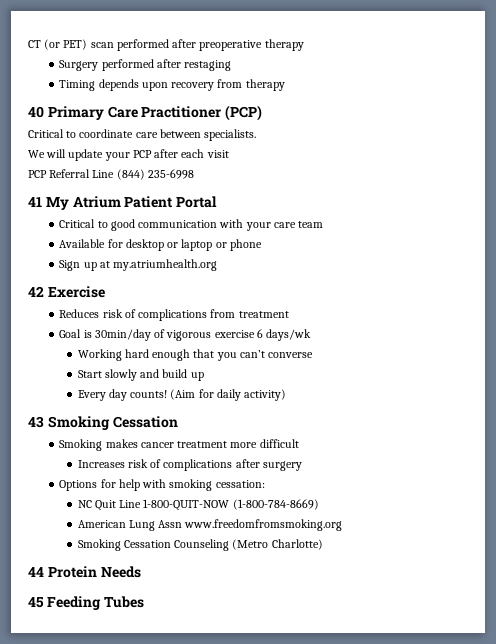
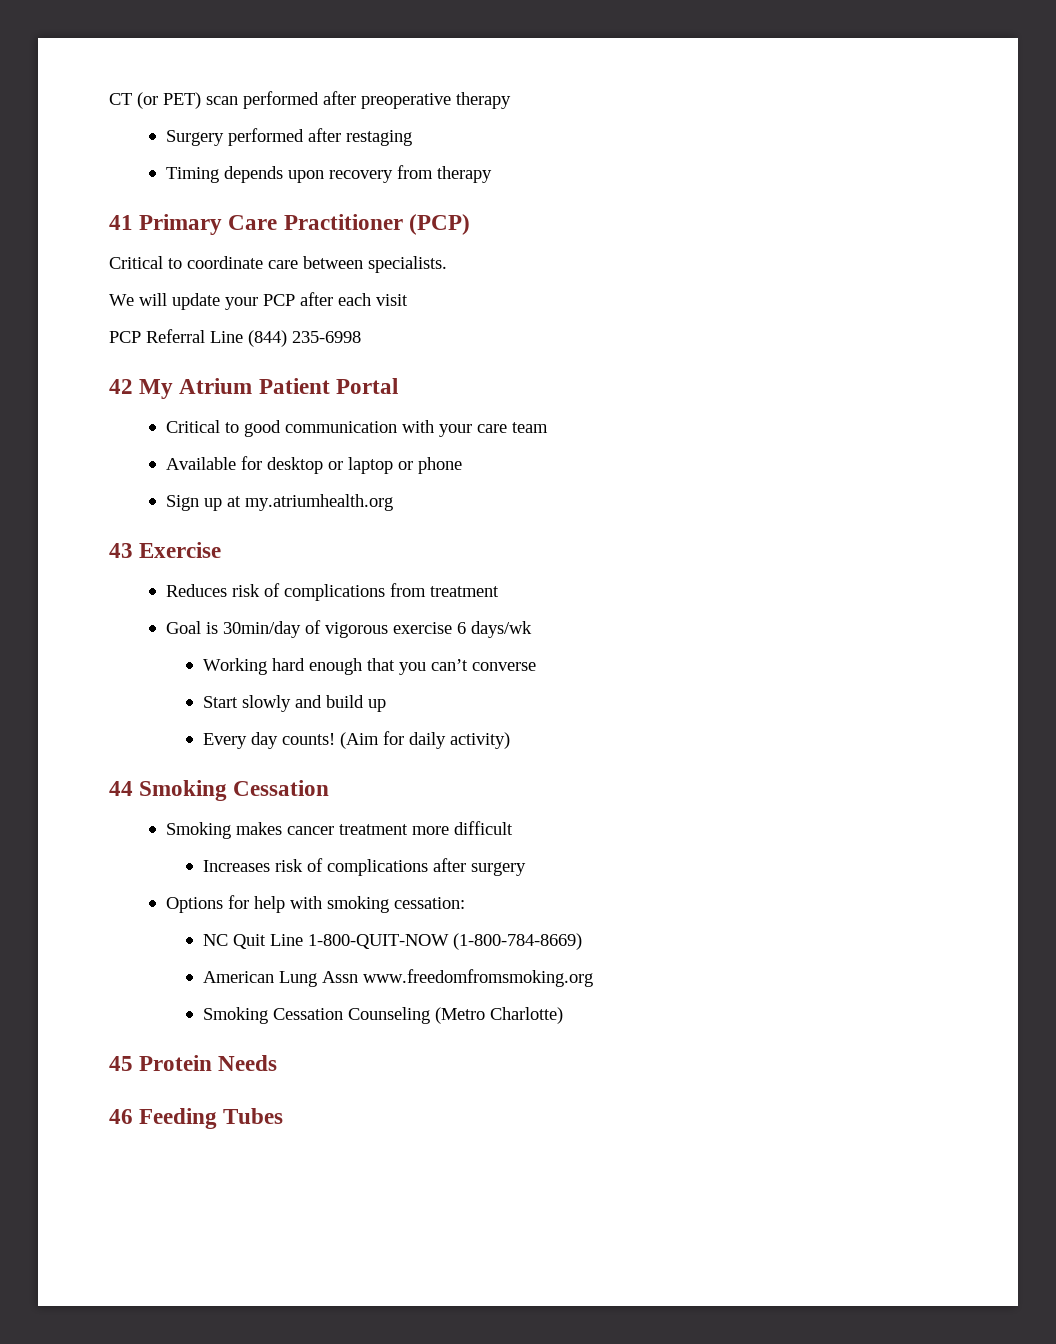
- 40 Primary Care Practitioner (PCP)
+ 41 Primary Care Practitioner (PCP)
- 41 My Atrium Patient Portal
+ 42 My Atrium Patient Portal
- 42 Exercise
+ 43 Exercise
- 43 Smoking Cessation
+ 44 Smoking Cessation
- 44 Protein Needs
+ 45 Protein Needs
- 45 Feeding Tubes
+ 46 Feeding Tubes

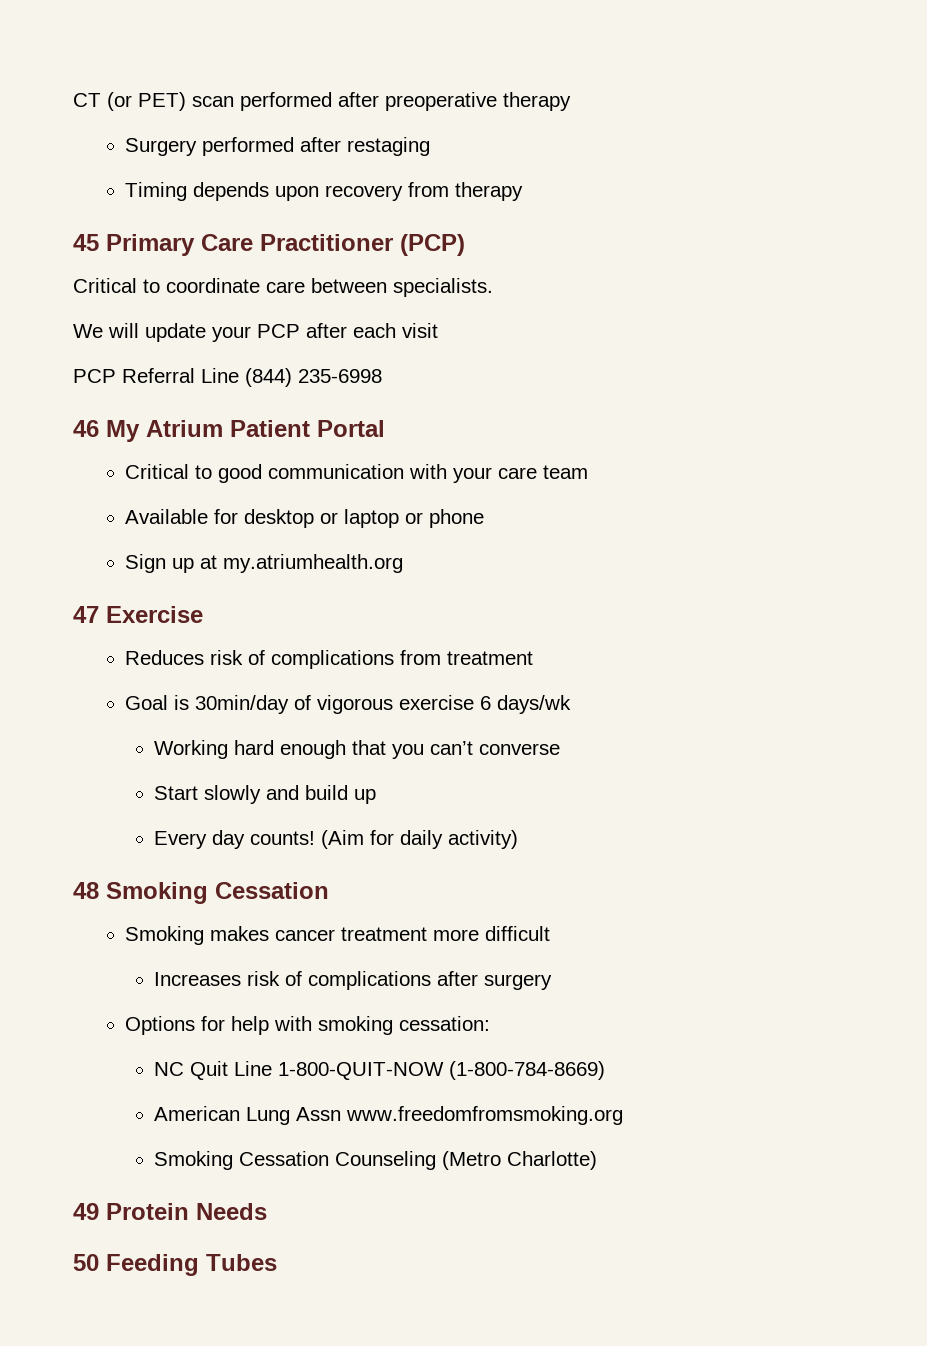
- 41 Primary Care Practitioner (PCP)
+ 45 Primary Care Practitioner (PCP)
- 42 My Atrium Patient Portal
+ 46 My Atrium Patient Portal
- 43 Exercise
+ 47 Exercise
- 44 Smoking Cessation
+ 48 Smoking Cessation
- 45 Protein Needs
+ 49 Protein Needs
- 46 Feeding Tubes
+ 50 Feeding Tubes

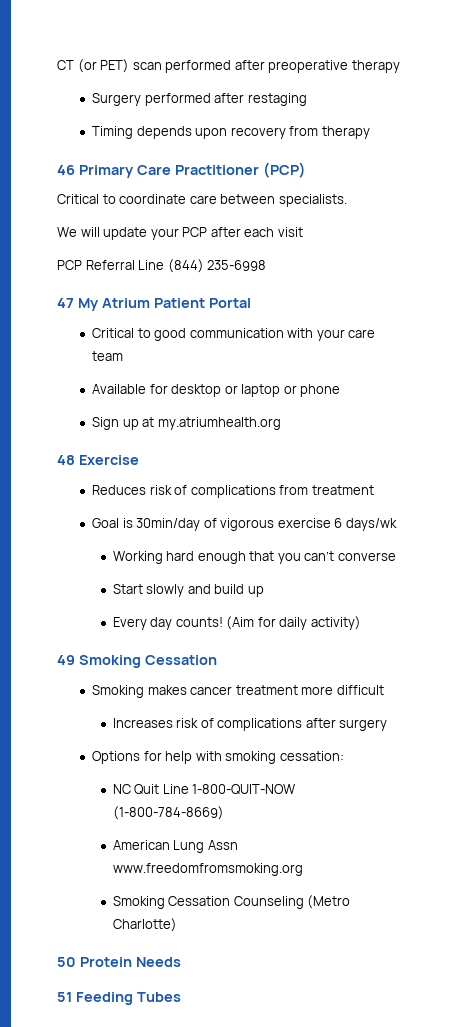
- 45 Primary Care Practitioner (PCP)
+ 46 Primary Care Practitioner (PCP)
- 46 My Atrium Patient Portal
+ 47 My Atrium Patient Portal
- 47 Exercise
+ 48 Exercise
- 48 Smoking Cessation
+ 49 Smoking Cessation
- 49 Protein Needs
+ 50 Protein Needs
- 50 Feeding Tubes
+ 51 Feeding Tubes

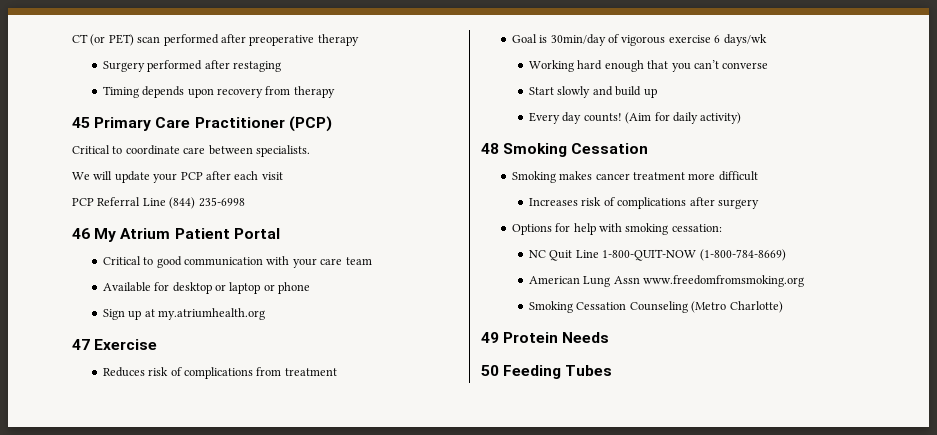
- 46 Primary Care Practitioner (PCP)
+ 45 Primary Care Practitioner (PCP)
- 47 My Atrium Patient Portal
+ 46 My Atrium Patient Portal
- 48 Exercise
+ 47 Exercise
- 49 Smoking Cessation
+ 48 Smoking Cessation
- 50 Protein Needs
+ 49 Protein Needs
- 51 Feeding Tubes
+ 50 Feeding Tubes

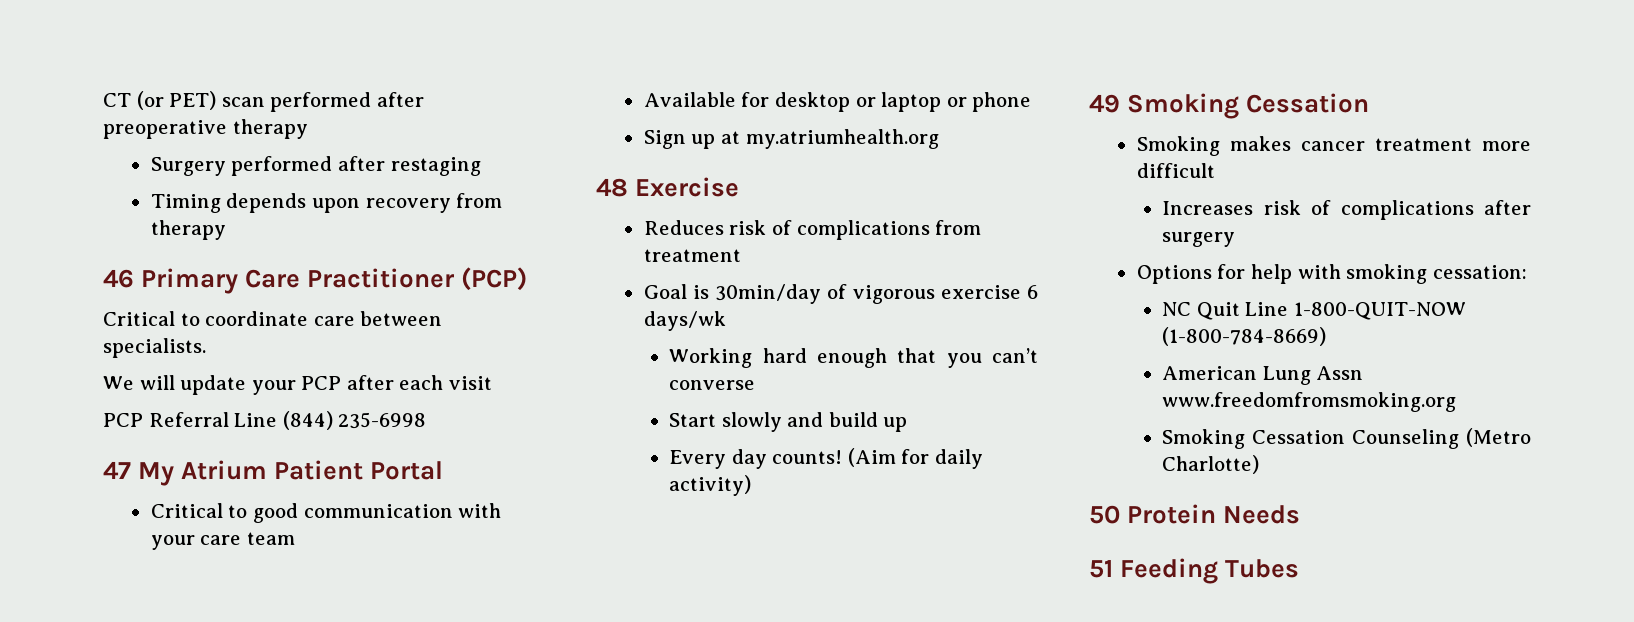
- 45 Primary Care Practitioner (PCP)
+ 46 Primary Care Practitioner (PCP)
- 46 My Atrium Patient Portal
+ 47 My Atrium Patient Portal
- 47 Exercise
+ 48 Exercise
- 48 Smoking Cessation
+ 49 Smoking Cessation
- 49 Protein Needs
+ 50 Protein Needs
- 50 Feeding Tubes
+ 51 Feeding Tubes

